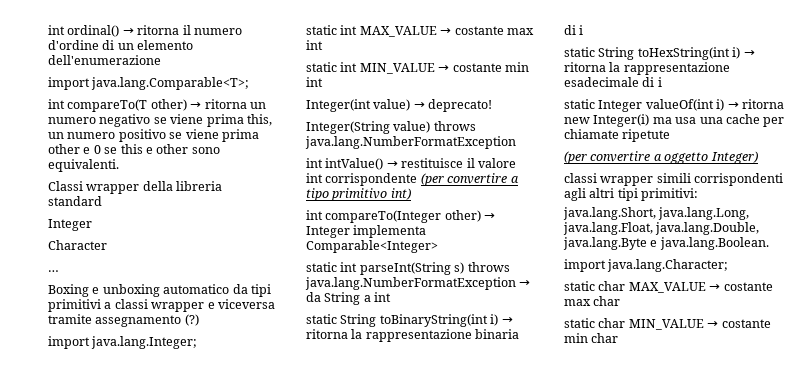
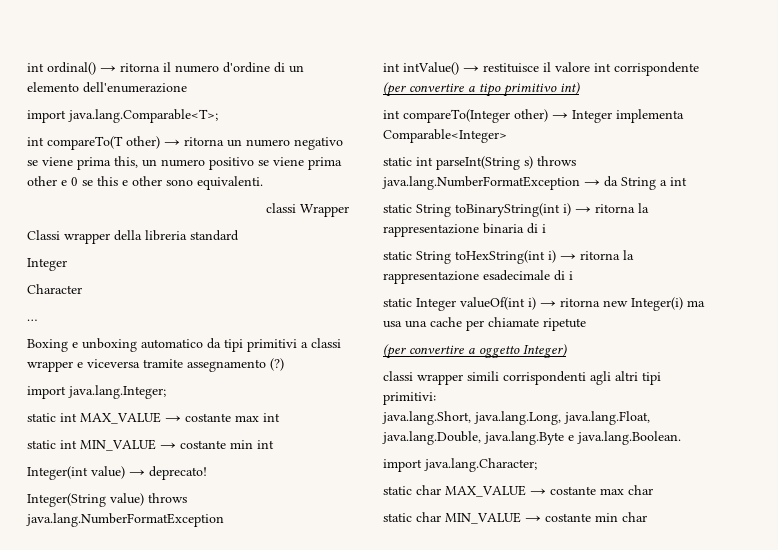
+ classi Wrapper

